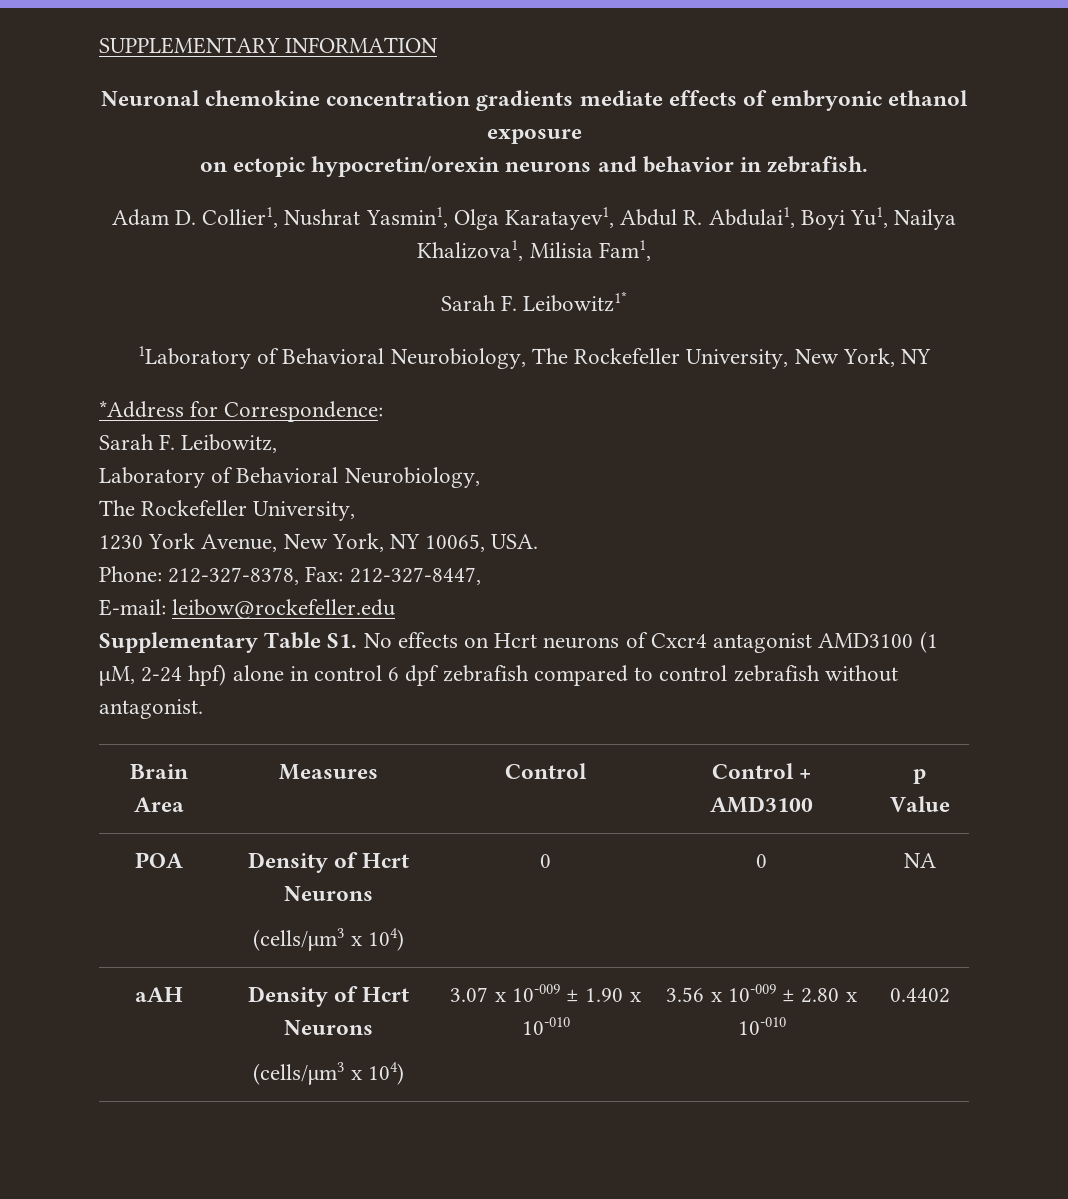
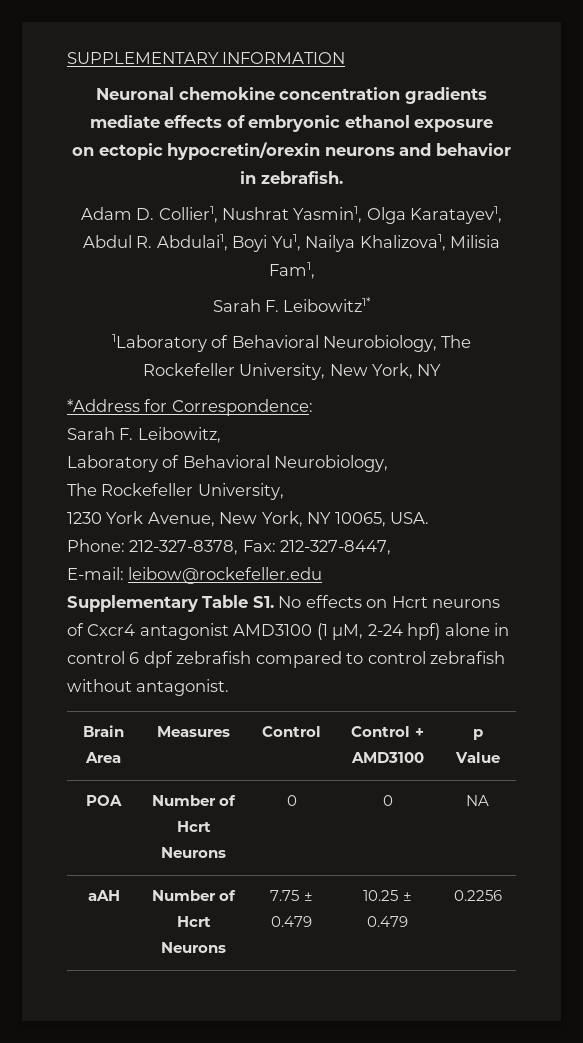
- POA | Density of Hcrt Neurons
- (cells/μm3 x 104) | 0 | 0 | NA
+ POA | Number of Hcrt Neurons | 0 | 0 | NA
- aAH | Density of Hcrt Neurons
- (cells/μm3 x 104) | 3.07 x 10-009 ± 1.90 x 10-010 | 3.56 x 10-009 ± 2.80 x 10-010 | 0.4402
+ aAH | Number of Hcrt Neurons | 7.75 ± 0.479 | 10.25 ± 0.479 | 0.2256

